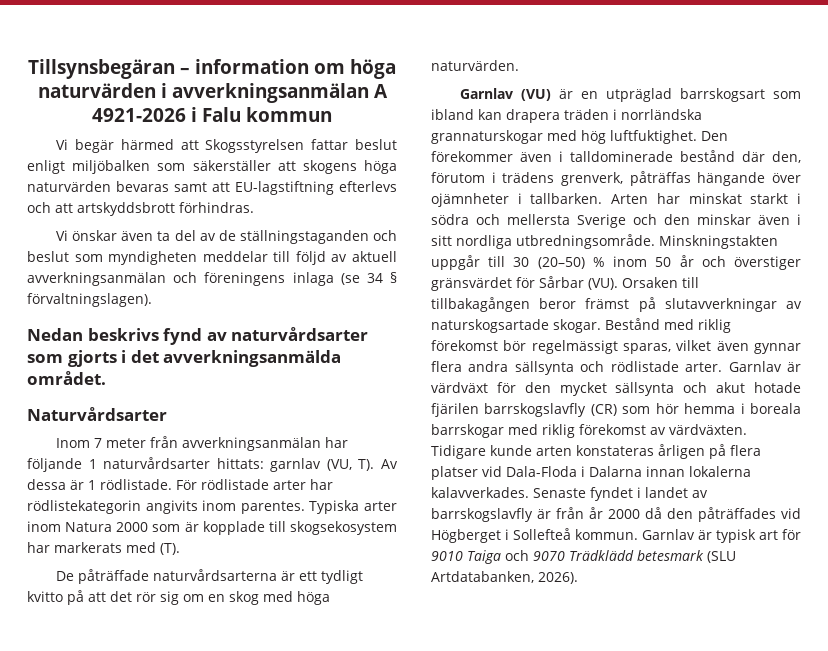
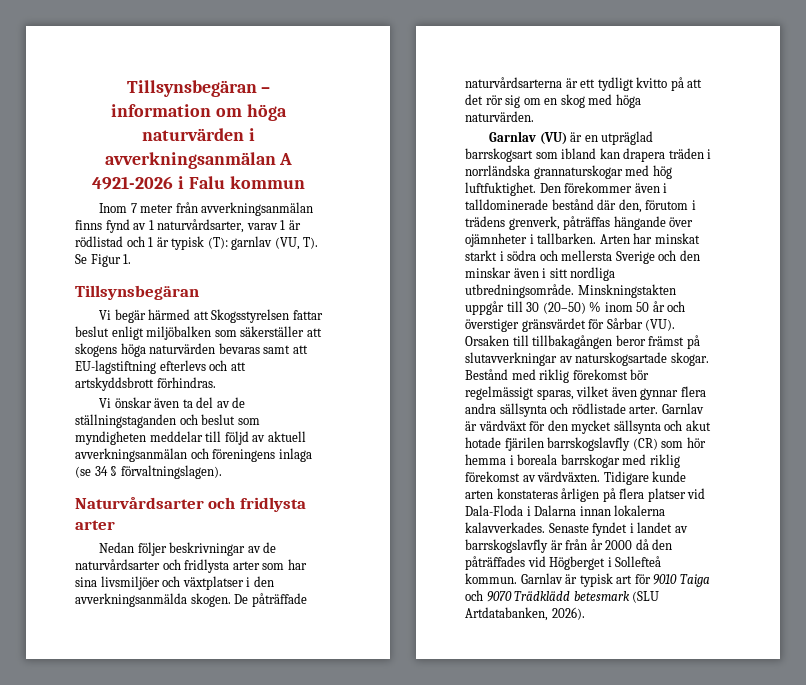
+ Inom 7 meter från avverkningsanmälan finns fynd av 1 naturvårdsarter, varav 1 är rödlistad och 1 är typisk (T): garnlav (VU, T). Se Figur 1.
+ Tillsynsbegäran
- Nedan beskrivs fynd av naturvårdsarter som gjorts i det avverkningsanmälda området.
- Naturvårdsarter
- Inom 7 meter från avverkningsanmälan har följande 1 naturvårdsarter hittats: garnlav (VU, T). Av dessa är 1 rödlistade. För rödlistade arter har rödlistekategorin angivits inom parentes. Typiska arter inom Natura 2000 som är kopplade till skogsekosystem har markerats med (T).
- De påträffade naturvårdsarterna är ett tydligt kvitto på att det rör sig om en skog med höga naturvärden.
+ Naturvårdsarter och fridlysta arter
+ Nedan följer beskrivningar av de naturvårdsarter och fridlysta arter som har sina livsmiljöer och växtplatser i den avverkningsanmälda skogen. De påträffade naturvårdsarterna är ett tydligt kvitto på att det rör sig om en skog med höga naturvärden.

